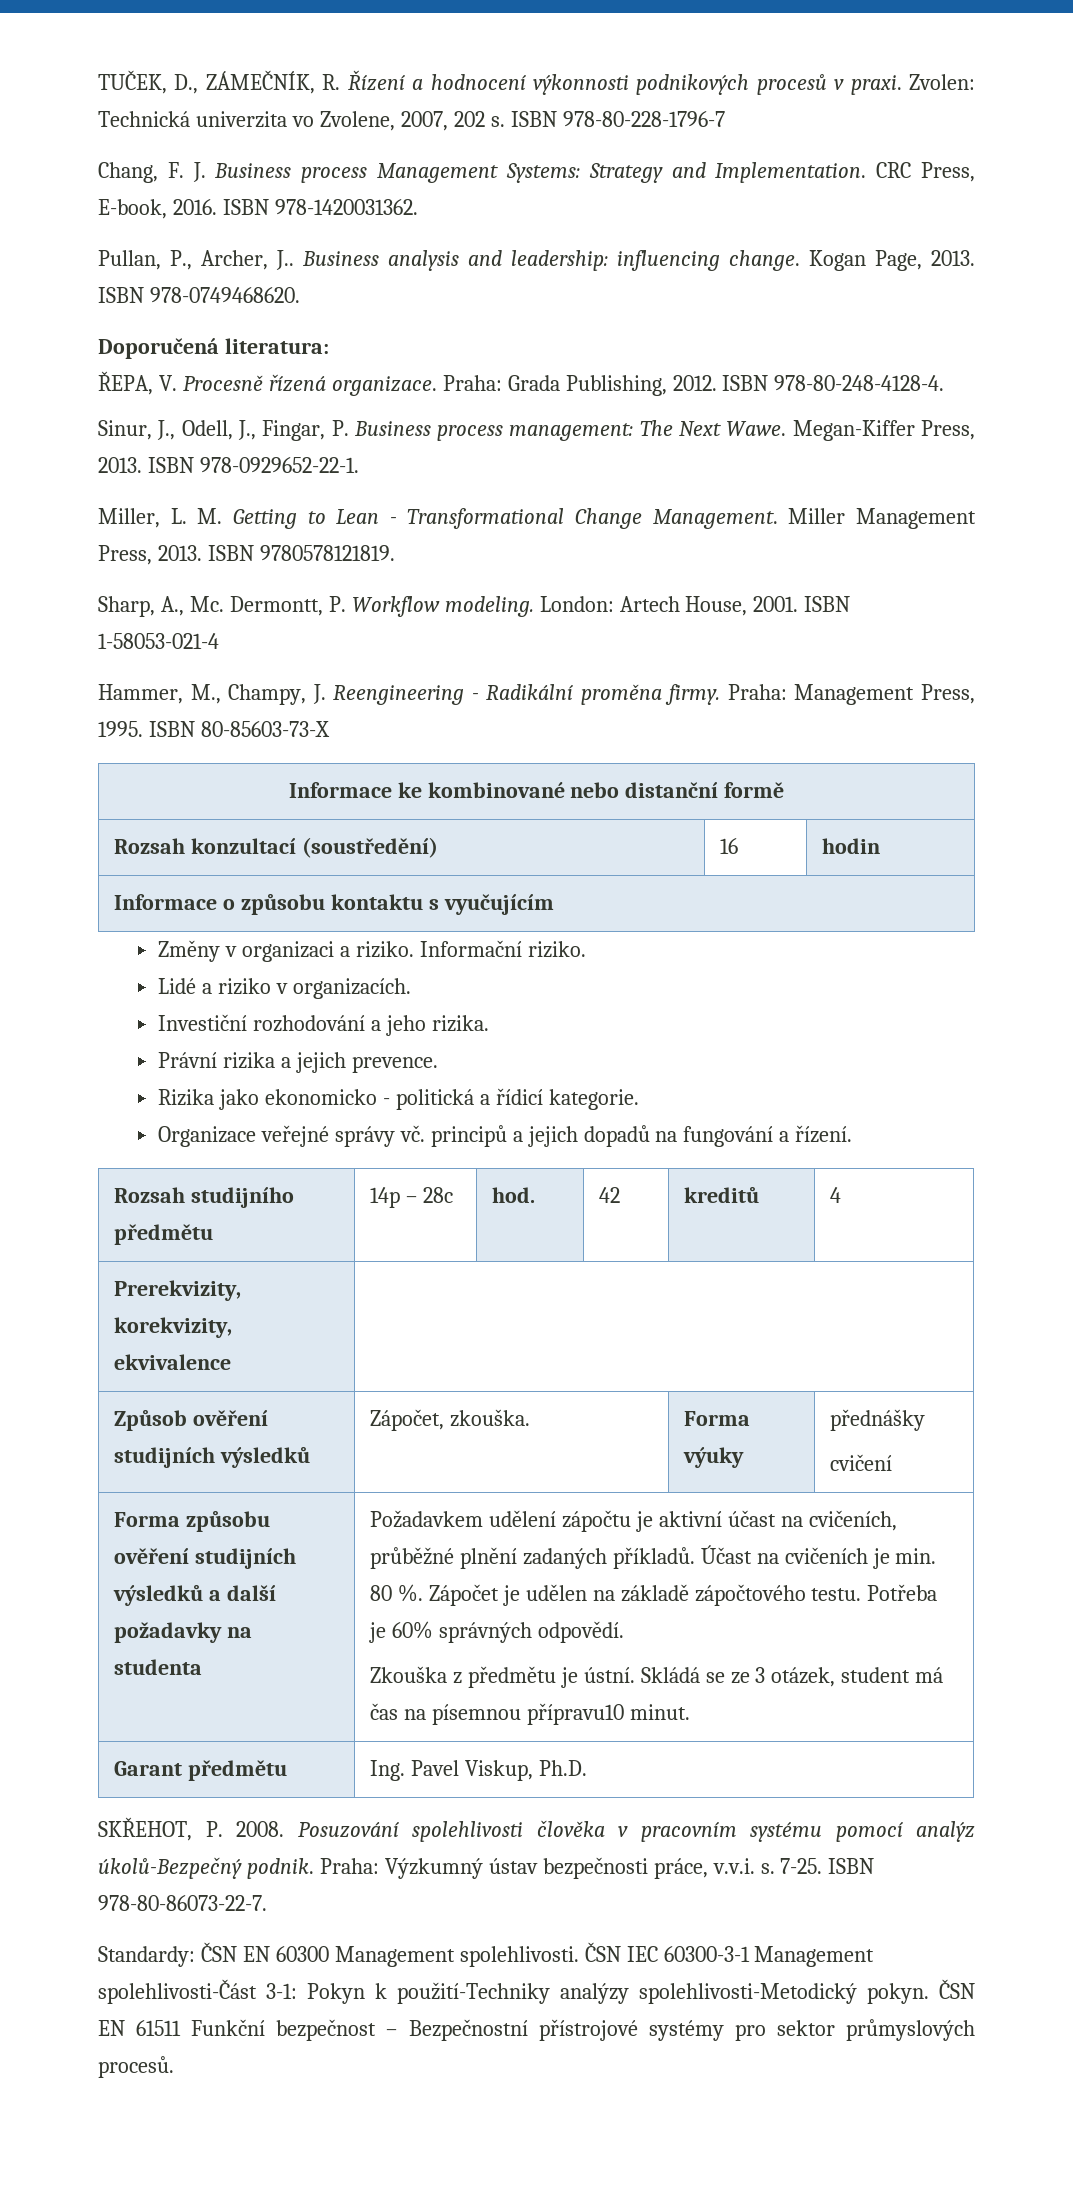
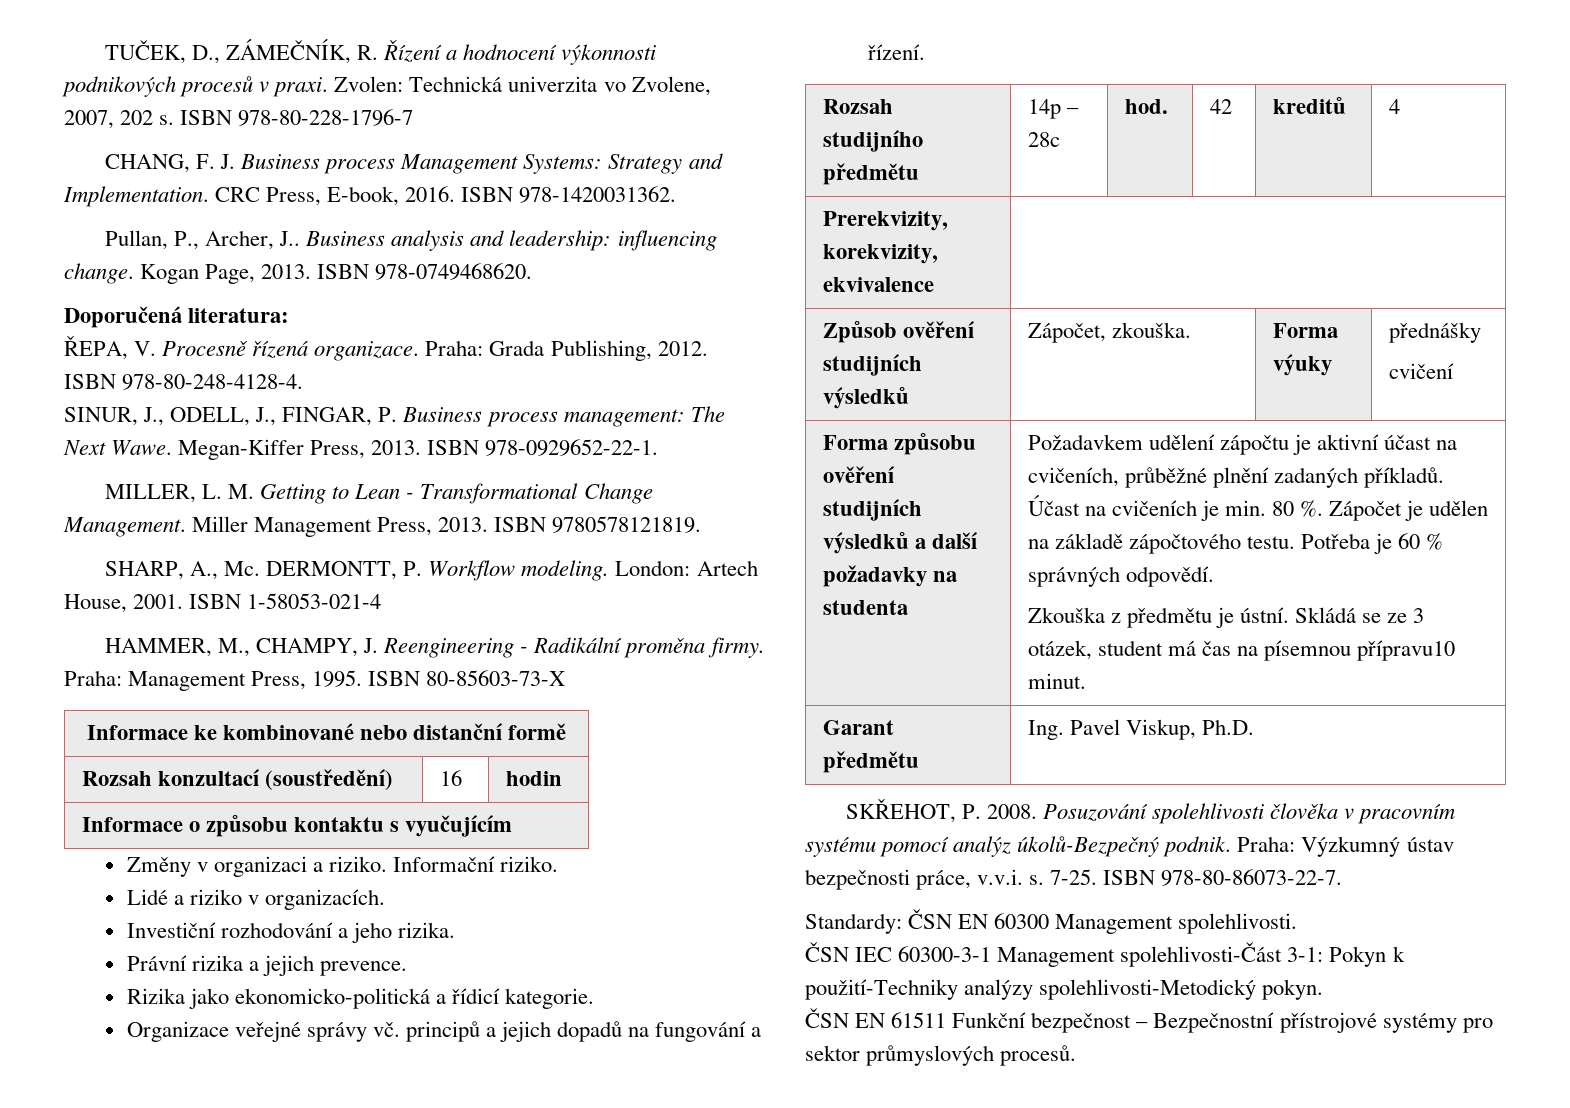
- Chang, F. J. Business process Management Systems: Strategy and Implementation.
+ CHANG, F. J. Business process Management Systems: Strategy and Implementation.
- Sinur, J., Odell, J., Fingar, P. Business process management: The Next Wawe.
+ SINUR, J., ODELL, J., FINGAR, P. Business process management: The Next Wawe.
- Miller, L. M. Getting to Lean - Transformational Change Management.
+ MILLER, L. M. Getting to Lean - Transformational Change Management.
- Sharp, A., Mc. Dermontt, P. Workflow modeling.
+ SHARP, A., Mc. DERMONTT, P. Workflow modeling.
- Hammer, M., Champy, J. Reengineering - Radikální proměna firmy.
+ HAMMER, M., CHAMPY, J. Reengineering - Radikální proměna firmy.
- Rizika jako ekonomicko - politická a řídicí kategorie.
+ Rizika jako ekonomicko-politická a řídicí kategorie.
- Potřeba je 60% správných odpovědí.
+ Potřeba je 60 % správných odpovědí.
- Standardy: ČSN EN 60300 Management spolehlivosti. ČSN IEC 60300-3-1 Management spolehlivosti-Část 3-1: Pokyn k použití-Techniky analýzy spolehlivosti-Metodický pokyn. ČSN EN 61511 Funkční bezpečnost – Bezpečnostní přístrojové systémy pro sektor průmyslových procesů.
+ Standardy: ČSN EN 60300 Management spolehlivosti.
+ ČSN IEC 60300-3-1 Management spolehlivosti-Část 3-1: Pokyn k použití-Techniky analýzy spolehlivosti-Metodický pokyn.
+ ČSN EN 61511 Funkční bezpečnost – Bezpečnostní přístrojové systémy pro sektor průmyslových procesů.

